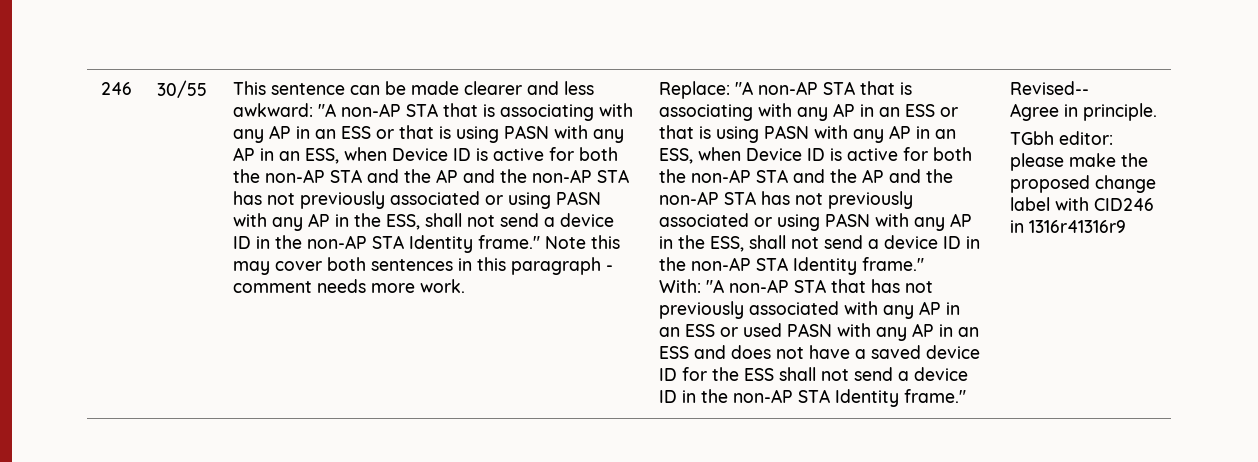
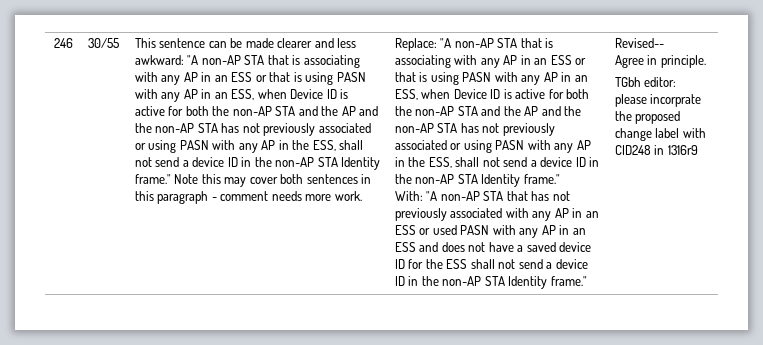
- TGbh editor: please make the proposed change label with CID246 in 1316r41316r9
+ TGbh editor: please incorprate the proposed change label with CID248 in 1316r9

